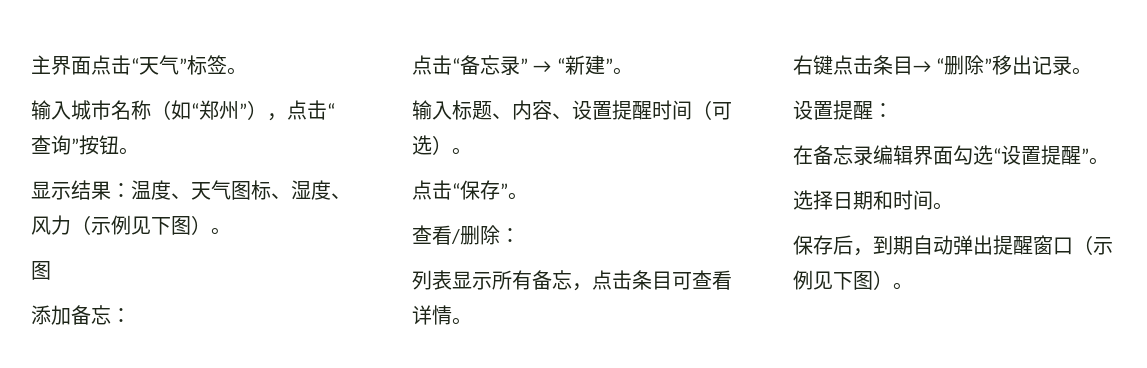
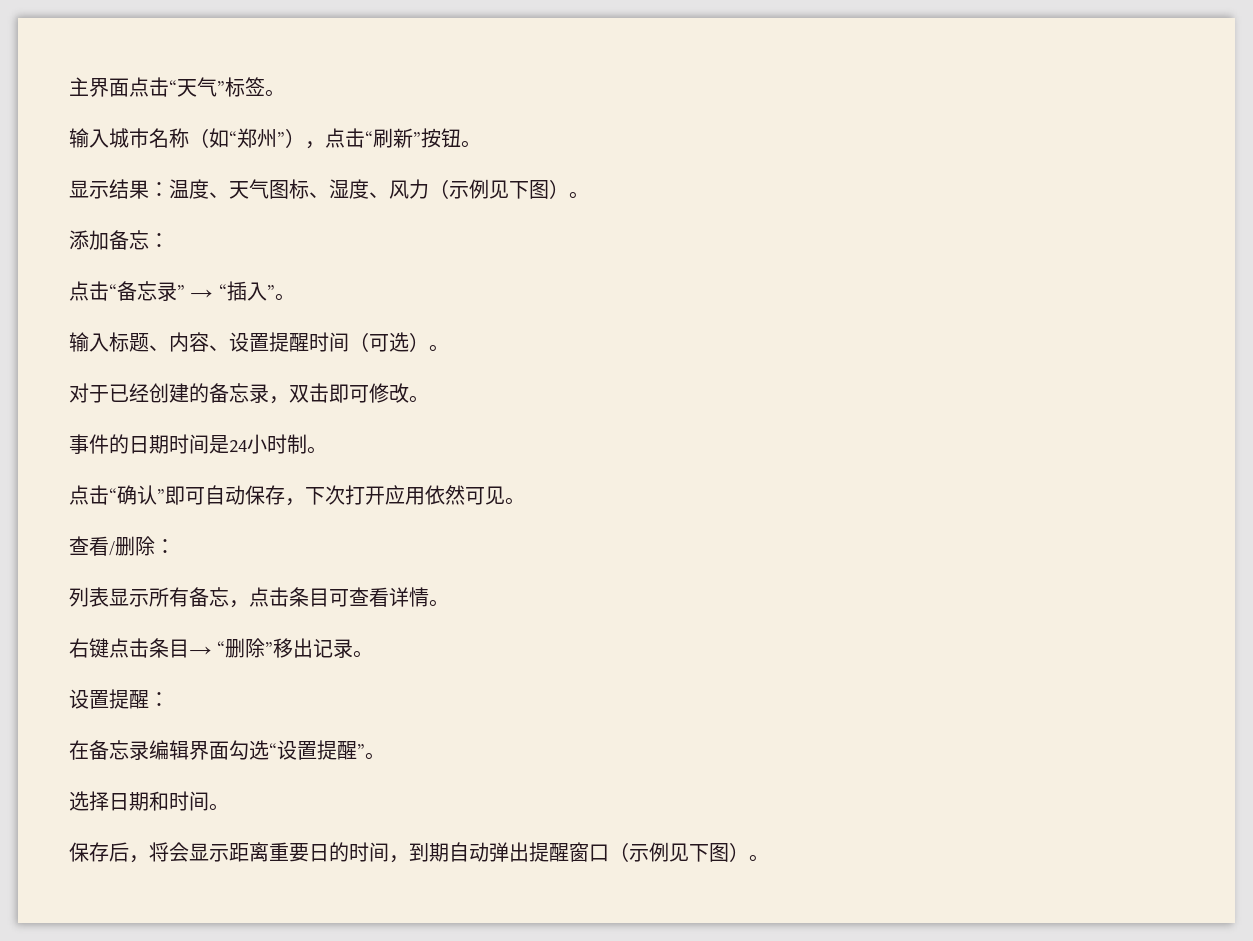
- 输入城市名称（如“郑州”），点击“查询”按钮。
+ 输入城市名称（如“郑州”），点击“刷新”按钮。
  显示结果：温度、天气图标、湿度、风力（示例见下图）。
- 图
- 点击“备忘录” → “新建”。
+ 点击“备忘录” → “插入”。
- 点击“保存”。
+ 对于已经创建的备忘录，双击即可修改。
+ 事件的日期时间是24小时制。
+ 点击“确认”即可自动保存，下次打开应用依然可见。
- 保存后，到期自动弹出提醒窗口（示例见下图）。
+ 保存后，将会显示距离重要日的时间，到期自动弹出提醒窗口（示例见下图）。

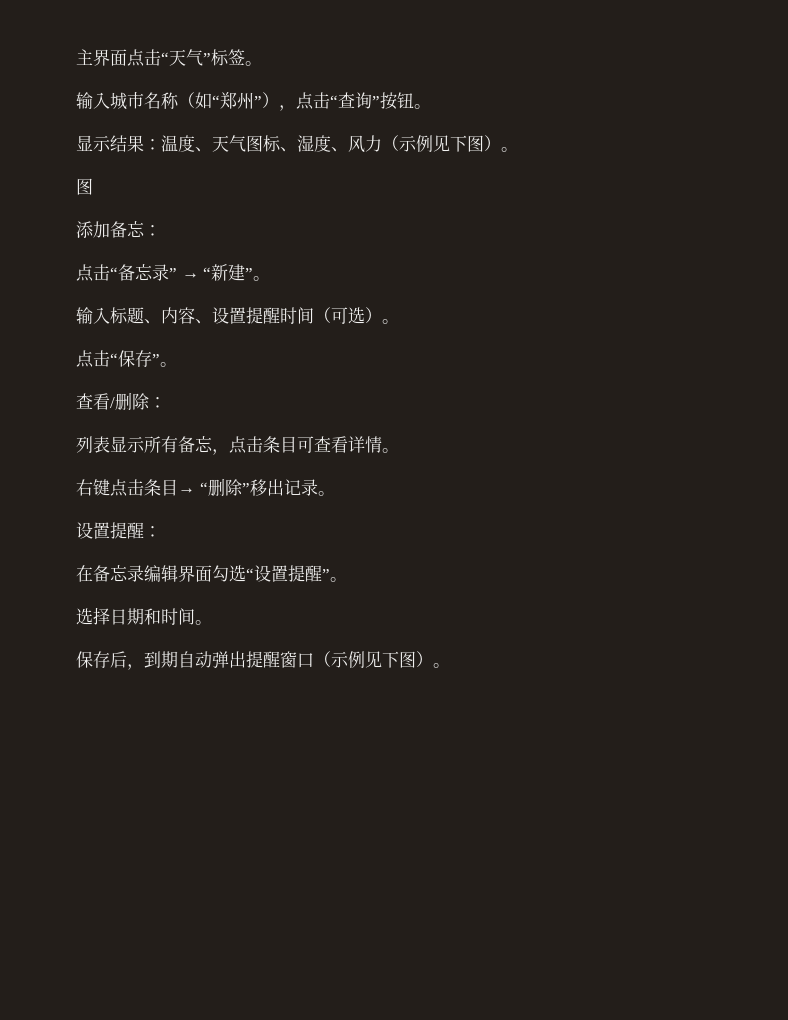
- 输入城市名称（如“郑州”），点击“刷新”按钮。
+ 输入城市名称（如“郑州”），点击“查询”按钮。
  显示结果：温度、天气图标、湿度、风力（示例见下图）。
+ 图
- 点击“备忘录” → “插入”。
+ 点击“备忘录” → “新建”。
- 对于已经创建的备忘录，双击即可修改。
- 事件的日期时间是24小时制。
- 点击“确认”即可自动保存，下次打开应用依然可见。
+ 点击“保存”。
- 保存后，将会显示距离重要日的时间，到期自动弹出提醒窗口（示例见下图）。
+ 保存后，到期自动弹出提醒窗口（示例见下图）。

